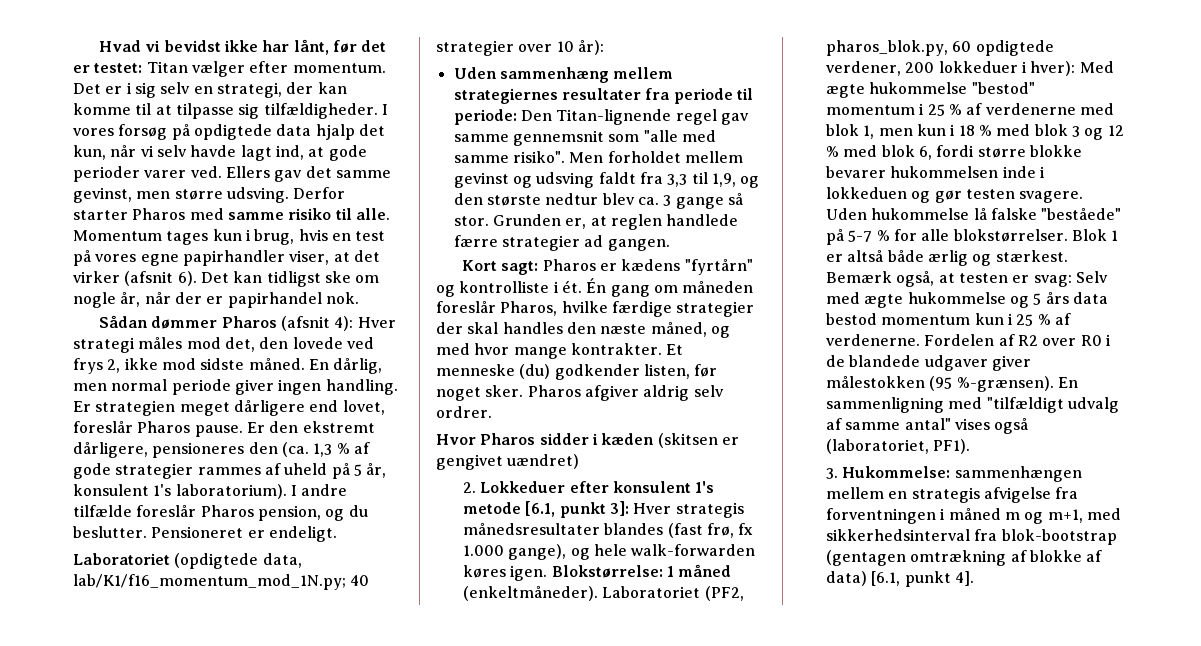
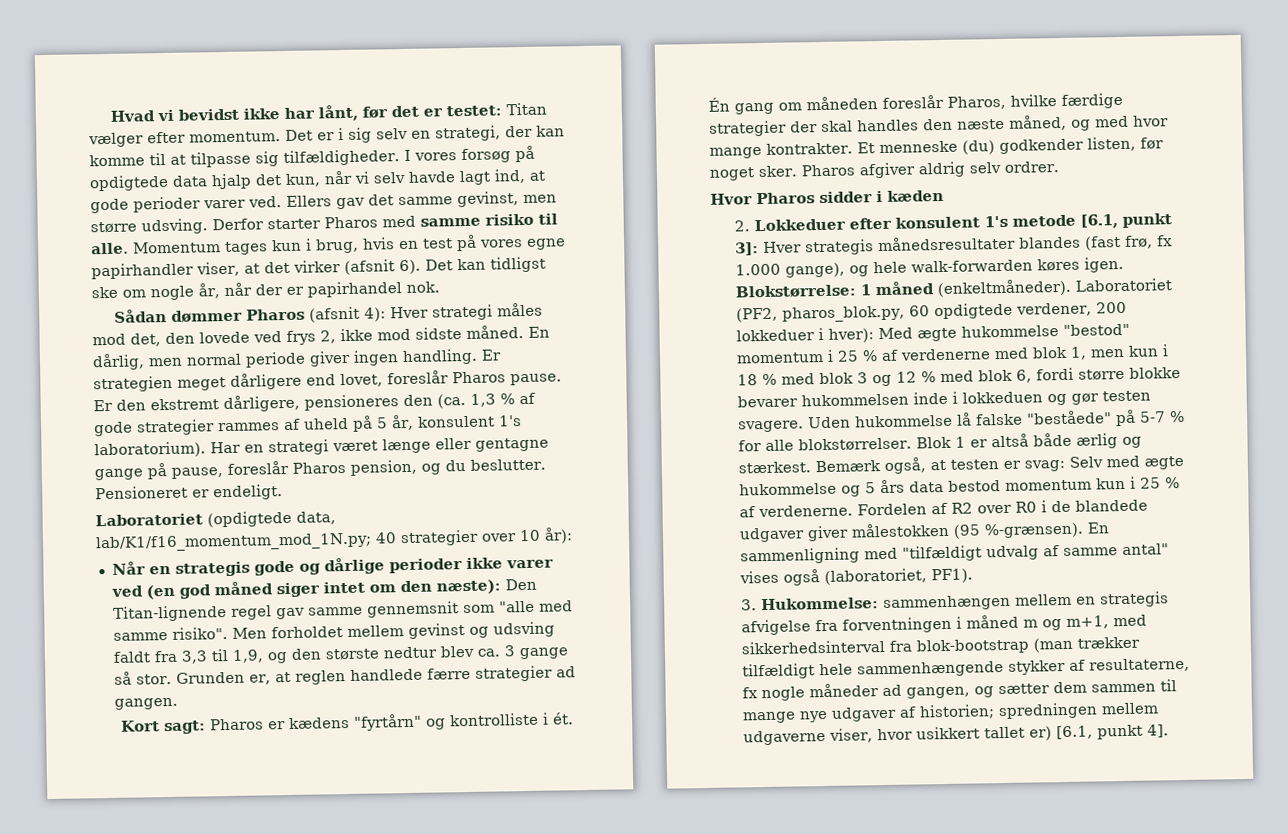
- I andre tilfælde foreslår Pharos pension, og du beslutter.
+ Har en strategi været længe eller gentagne gange på pause, foreslår Pharos pension, og du beslutter.
- Uden sammenhæng mellem strategiernes resultater fra periode til periode: Den Titan-lignende regel gav samme gennemsnit som "alle med samme risiko".
+ Når en strategis gode og dårlige perioder ikke varer ved (en god måned siger intet om den næste): Den Titan-lignende regel gav samme gennemsnit som "alle med samme risiko".
- Hvor Pharos sidder i kæden (skitsen er gengivet uændret)
+ Hvor Pharos sidder i kæden
- 3. Hukommelse: sammenhængen mellem en strategis afvigelse fra forventningen i måned m og m+1, med sikkerhedsinterval fra blok-bootstrap (gentagen omtrækning af blokke af data) [6.1, punkt 4].
+ 3. Hukommelse: sammenhængen mellem en strategis afvigelse fra forventningen i måned m og m+1, med sikkerhedsinterval fra blok-bootstrap (man trækker tilfældigt hele sammenhængende stykker af resultaterne, fx nogle måneder ad gangen, og sætter dem sammen til mange nye udgaver af historien; spredningen mellem udgaverne viser, hvor usikkert tallet er) [6.1, punkt 4].

